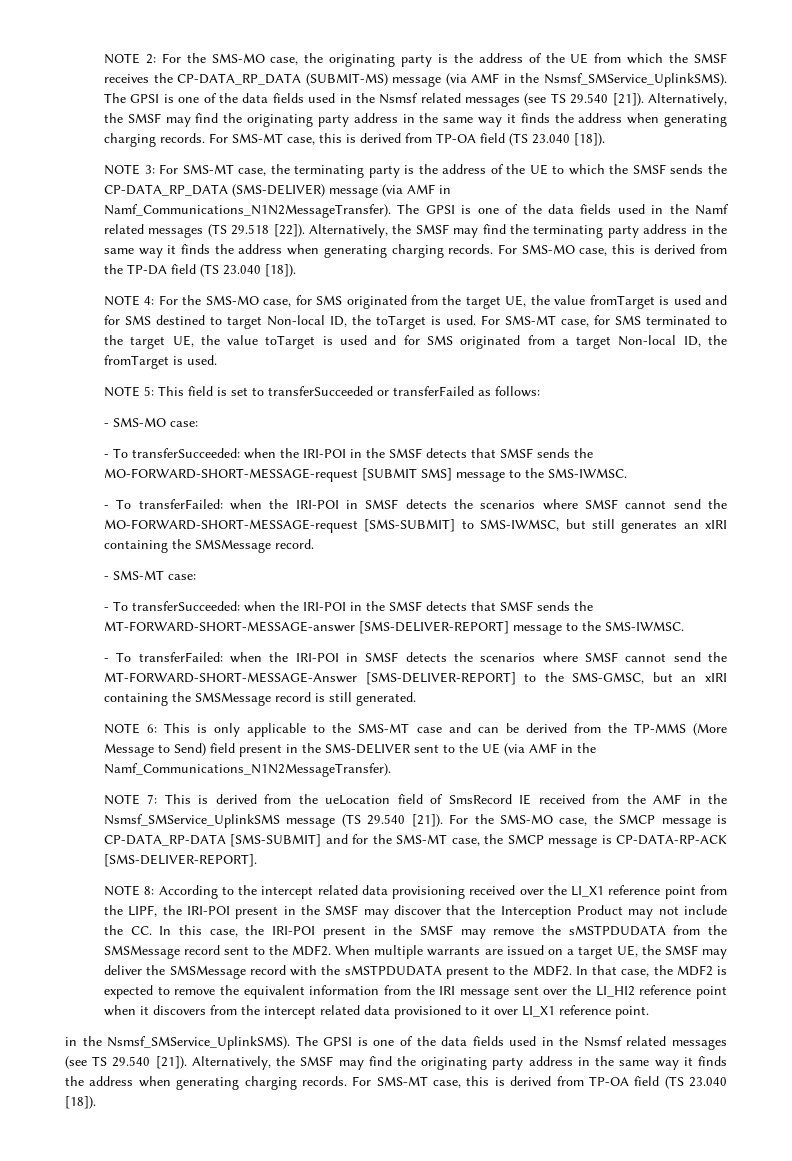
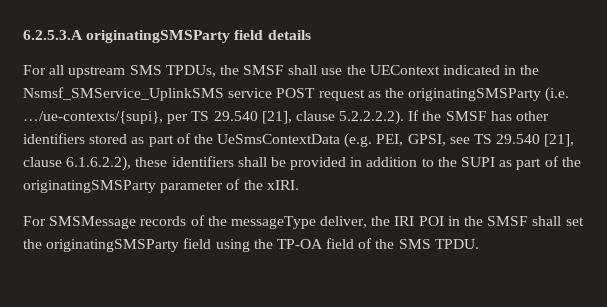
- NOTE 2: For the SMS-MO case, the originating party is the address of the UE from which the SMSF receives the CP-DATA_RP_DATA (SUBMIT-MS) message (via AMF in the Nsmsf_SMService_UplinkSMS). The GPSI is one of the data fields used in the Nsmsf related messages (see TS 29.540 [21]). Alternatively, the SMSF may find the originating party address in the same way it finds the address when generating charging records. For SMS-MT case, this is derived from TP-OA field (TS 23.040 [18]).
- NOTE 3: For SMS-MT case, the terminating party is the address of the UE to which the SMSF sends the CP-DATA_RP_DATA (SMS-DELIVER) message (via AMF in Namf_Communications_N1N2MessageTransfer). The GPSI is one of the data fields used in the Namf related messages (TS 29.518 [22]). Alternatively, the SMSF may find the terminating party address in the same way it finds the address when generating charging records. For SMS-MO case, this is derived from the TP-DA field (TS 23.040 [18]).
- NOTE 4: For the SMS-MO case, for SMS originated from the target UE, the value fromTarget is used and for SMS destined to target Non-local ID, the toTarget is used. For SMS-MT case, for SMS terminated to the target UE, the value toTarget is used and for SMS originated from a target Non-local ID, the fromTarget is used.
- NOTE 5: This field is set to transferSucceeded or transferFailed as follows:
- - SMS-MO case:
- - To transferSucceeded: when the IRI-POI in the SMSF detects that SMSF sends the MO-FORWARD-SHORT-MESSAGE-request [SUBMIT SMS] message to the SMS-IWMSC.
- - To transferFailed: when the IRI-POI in SMSF detects the scenarios where SMSF cannot send the MO-FORWARD-SHORT-MESSAGE-request [SMS-SUBMIT] to SMS-IWMSC, but still generates an xIRI containing the SMSMessage record.
- - SMS-MT case:
- - To transferSucceeded: when the IRI-POI in the SMSF detects that SMSF sends the MT-FORWARD-SHORT-MESSAGE-answer [SMS-DELIVER-REPORT] message to the SMS-IWMSC.
- - To transferFailed: when the IRI-POI in SMSF detects the scenarios where SMSF cannot send the MT-FORWARD-SHORT-MESSAGE-Answer [SMS-DELIVER-REPORT] to the SMS-GMSC, but an xIRI containing the SMSMessage record is still generated.
- NOTE 6: This is only applicable to the SMS-MT case and can be derived from the TP-MMS (More Message to Send) field present in the SMS-DELIVER sent to the UE (via AMF in the Namf_Communications_N1N2MessageTransfer).
- NOTE 7: This is derived from the ueLocation field of SmsRecord IE received from the AMF in the Nsmsf_SMService_UplinkSMS message (TS 29.540 [21]). For the SMS-MO case, the SMCP message is CP-DATA_RP-DATA [SMS-SUBMIT] and for the SMS-MT case, the SMCP message is CP-DATA-RP-ACK [SMS-DELIVER-REPORT].
- NOTE 8: According to the intercept related data provisioning received over the LI_X1 reference point from the LIPF, the IRI-POI present in the SMSF may discover that the Interception Product may not include the CC. In this case, the IRI-POI present in the SMSF may remove the sMSTPDUDATA from the SMSMessage record sent to the MDF2. When multiple warrants are issued on a target UE, the SMSF may deliver the SMSMessage record with the sMSTPDUDATA present to the MDF2. In that case, the MDF2 is expected to remove the equivalent information from the IRI message sent over the LI_HI2 reference point when it discovers from the intercept related data provisioned to it over LI_X1 reference point.
- in the Nsmsf_SMService_UplinkSMS). The GPSI is one of the data fields used in the Nsmsf related messages (see TS 29.540 [21]). Alternatively, the SMSF may find the originating party address in the same way it finds the address when generating charging records. For SMS-MT case, this is derived from TP-OA field (TS 23.040 [18]).
+ 6.2.5.3.A originatingSMSParty field details
+ For all upstream SMS TPDUs, the SMSF shall use the UEContext indicated in the Nsmsf_SMService_UplinkSMS service POST request as the originatingSMSParty (i.e. …/ue-contexts/{supi}, per TS 29.540 [21], clause 5.2.2.2.2). If the SMSF has other identifiers stored as part of the UeSmsContextData (e.g. PEI, GPSI, see TS 29.540 [21], clause 6.1.6.2.2), these identifiers shall be provided in addition to the SUPI as part of the originatingSMSParty parameter of the xIRI.
+ For SMSMessage records of the messageType deliver, the IRI POI in the SMSF shall set the originatingSMSParty field using the TP-OA field of the SMS TPDU.

